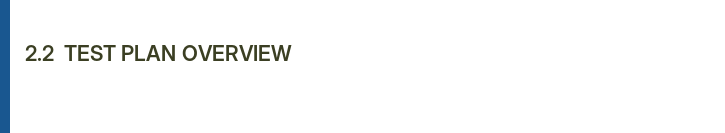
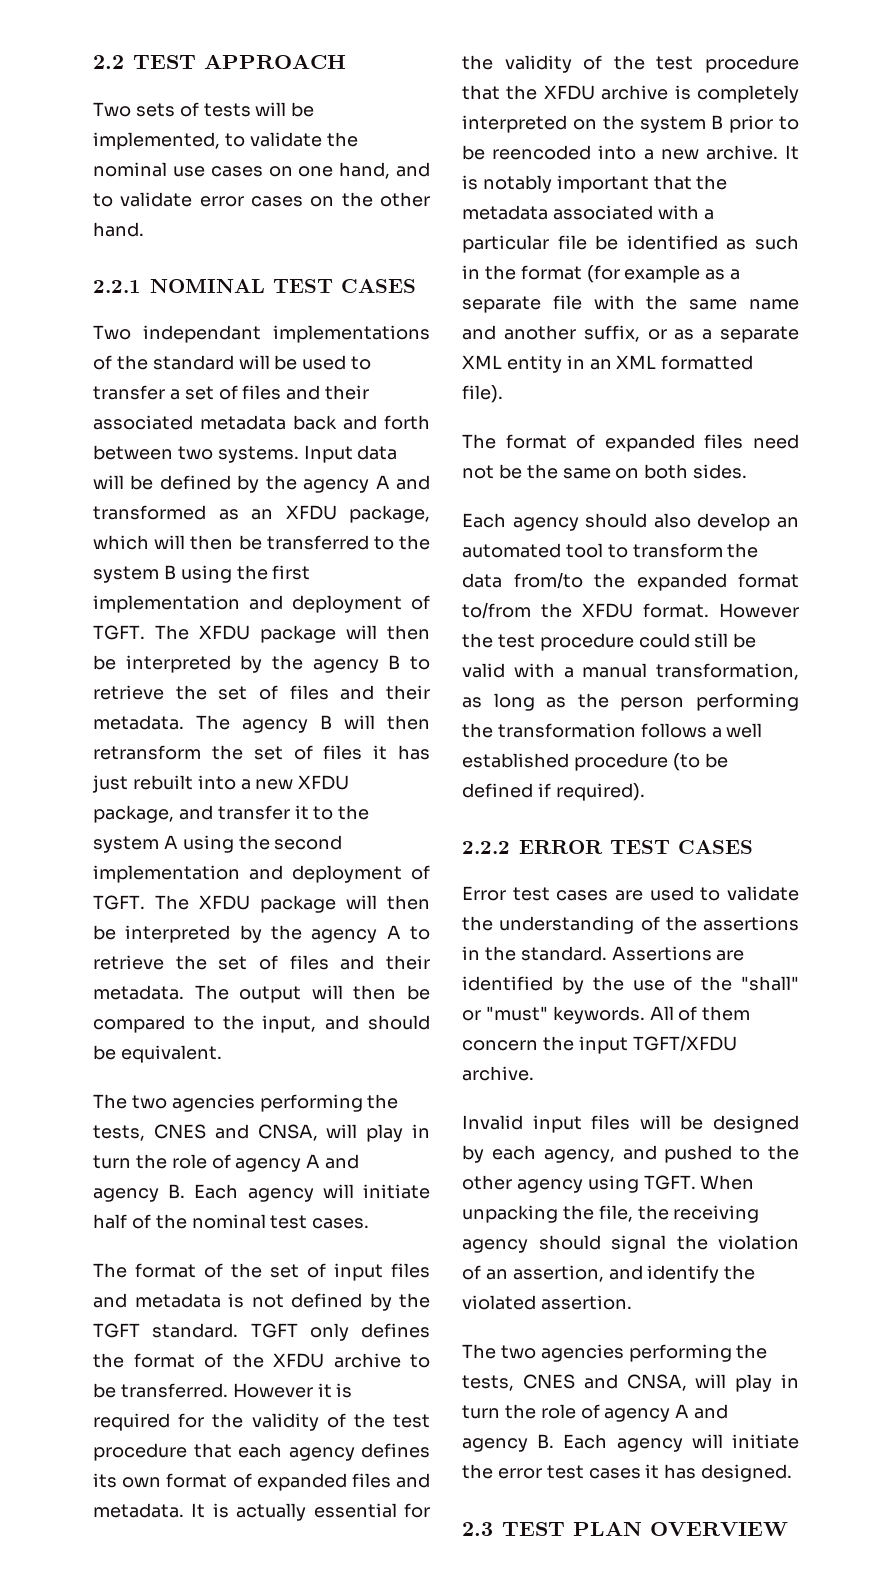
- 2.2 TEST PLAN OVERVIEW
+ 2.2 TEST APPROACH
+ Two sets of tests will be implemented, to validate the nominal use cases on one hand, and to validate error cases on the other hand.
+ 2.2.1 NOMINAL TEST CASES
+ Two independant implementations of the standard will be used to transfer a set of files and their associated metadata back and forth between two systems. Input data will be defined by the agency A and transformed as an XFDU package, which will then be transferred to the system B using the first implementation and deployment of TGFT. The XFDU package will then be interpreted by the agency B to retrieve the set of files and their metadata. The agency B will then retransform the set of files it has just rebuilt into a new XFDU package, and transfer it to the system A using the second implementation and deployment of TGFT. The XFDU package will then be interpreted by the agency A to retrieve the set of files and their metadata. The output will then be compared to the input, and should be equivalent.
+ The two agencies performing the tests, CNES and CNSA, will play in turn the role of agency A and agency B. Each agency will initiate half of the nominal test cases.
+ The format of the set of input files and metadata is not defined by the TGFT standard. TGFT only defines the format of the XFDU archive to be transferred. However it is required for the validity of the test procedure that each agency defines its own format of expanded files and metadata. It is actually essential for the validity of the test procedure that the XFDU archive is completely interpreted on the system B prior to be reencoded into a new archive. It is notably important that the metadata associated with a particular file be identified as such in the format (for example as a separate file with the same name and another suffix, or as a separate XML entity in an XML formatted file).
+ The format of expanded files need not be the same on both sides.
+ Each agency should also develop an automated tool to transform the data from/to the expanded format to/from the XFDU format. However the test procedure could still be valid with a manual transformation, as long as the person performing the transformation follows a well established procedure (to be defined if required).
+ 2.2.2 ERROR TEST CASES
+ Error test cases are used to validate the understanding of the assertions in the standard. Assertions are identified by the use of the "shall" or "must" keywords. All of them concern the input TGFT/XFDU archive.
+ Invalid input files will be designed by each agency, and pushed to the other agency using TGFT. When unpacking the file, the receiving agency should signal the violation of an assertion, and identify the violated assertion.
+ The two agencies performing the tests, CNES and CNSA, will play in turn the role of agency A and agency B. Each agency will initiate the error test cases it has designed.
+ 2.3 TEST PLAN OVERVIEW

